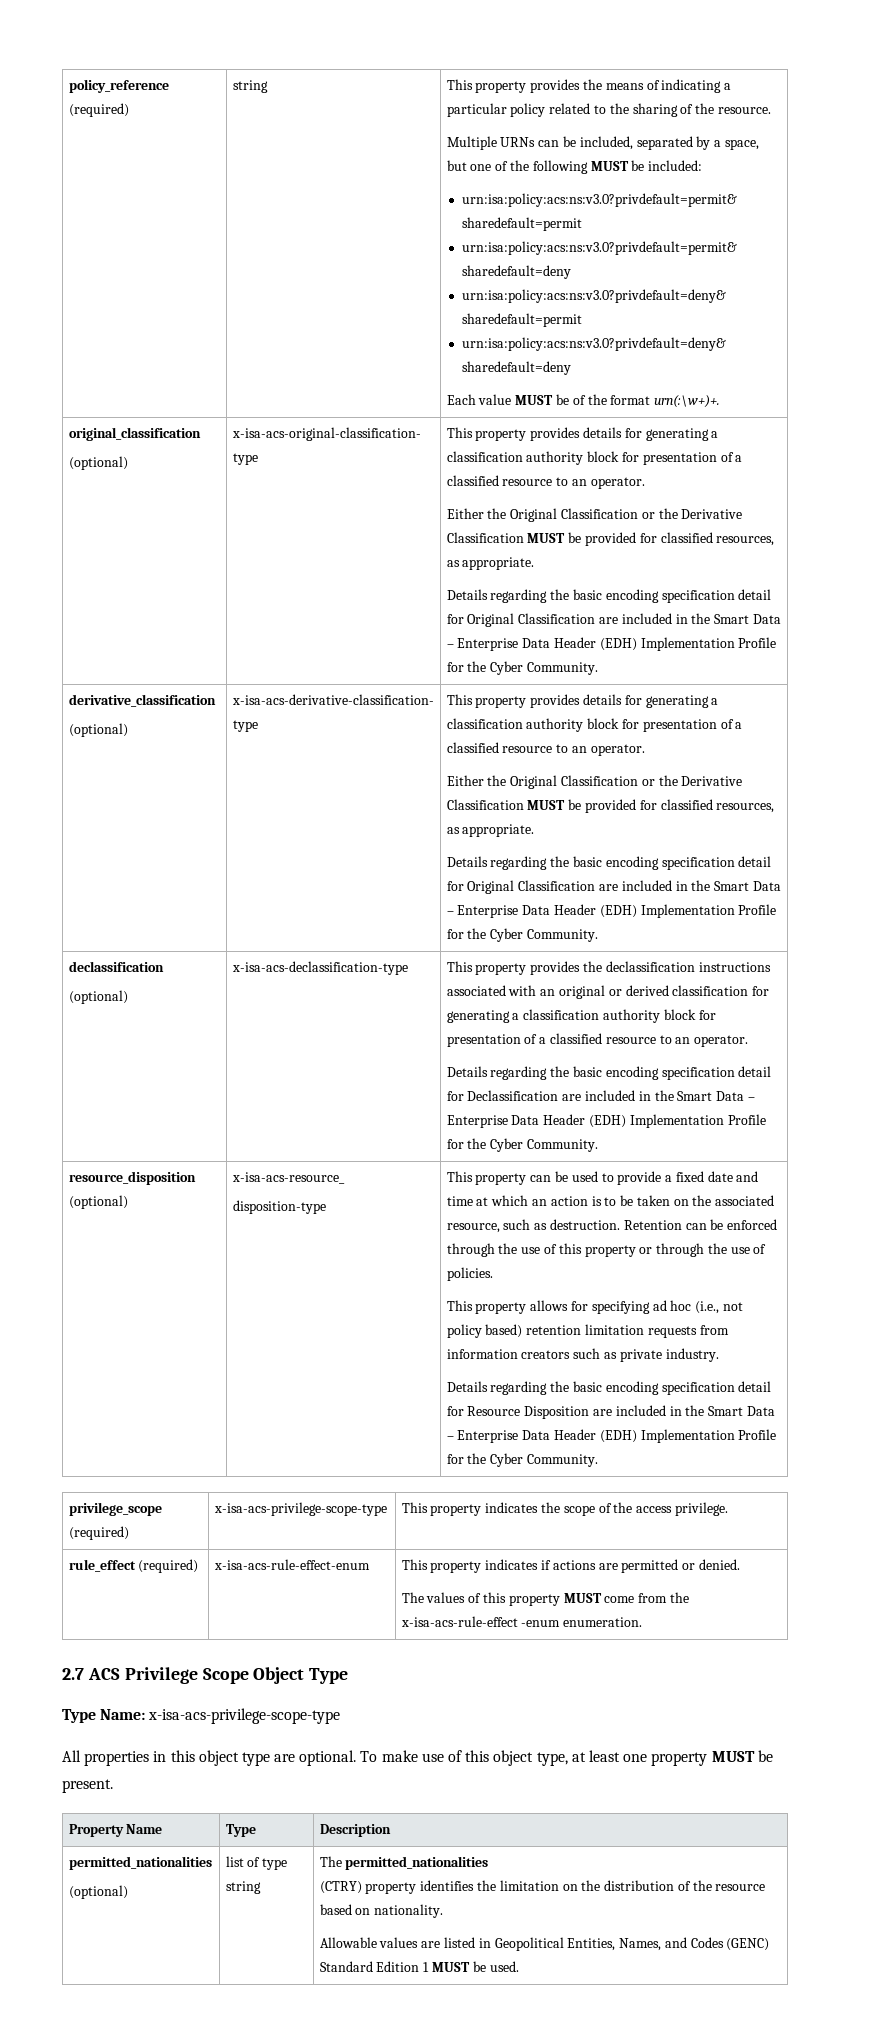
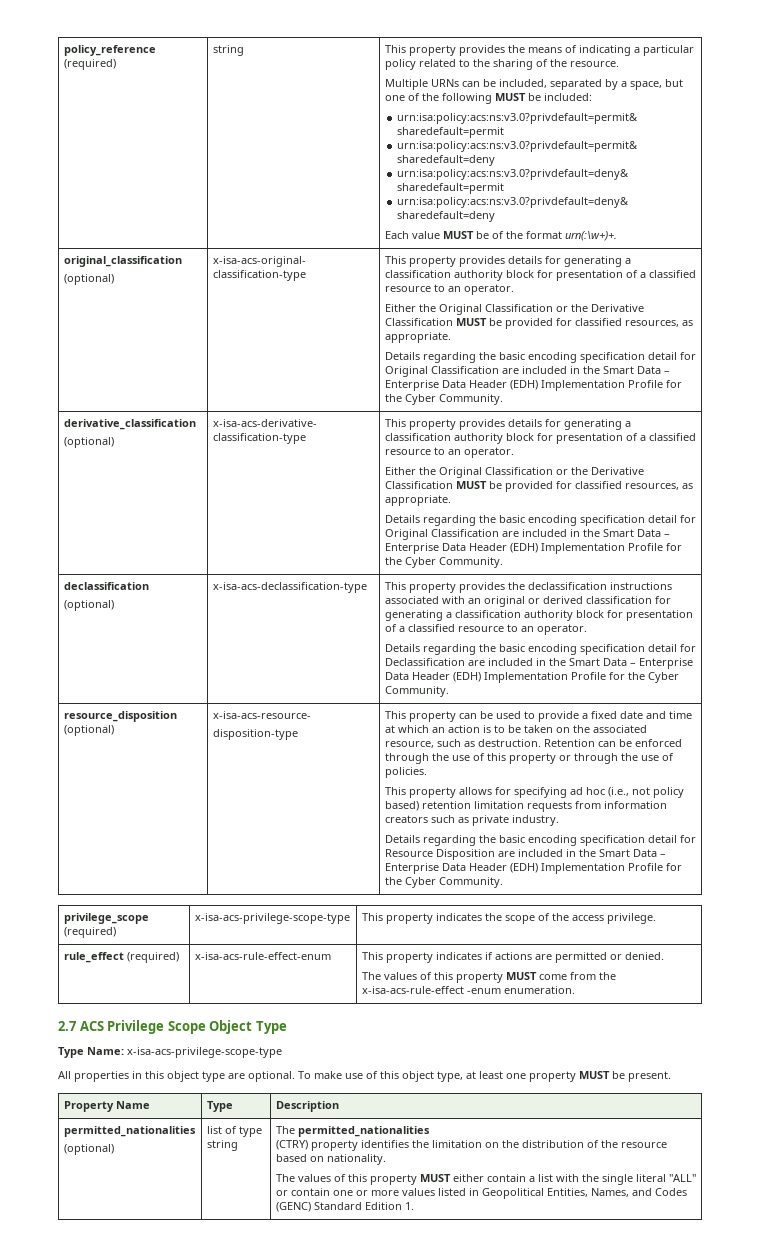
- x-isa-acs-resource_
+ x-isa-acs-resource-
- Allowable values are listed in Geopolitical Entities, Names, and Codes (GENC) Standard Edition 1 MUST be used.
+ The values of this property MUST either contain a list with the single literal "ALL" or contain one or more values listed in Geopolitical Entities, Names, and Codes (GENC) Standard Edition 1.

